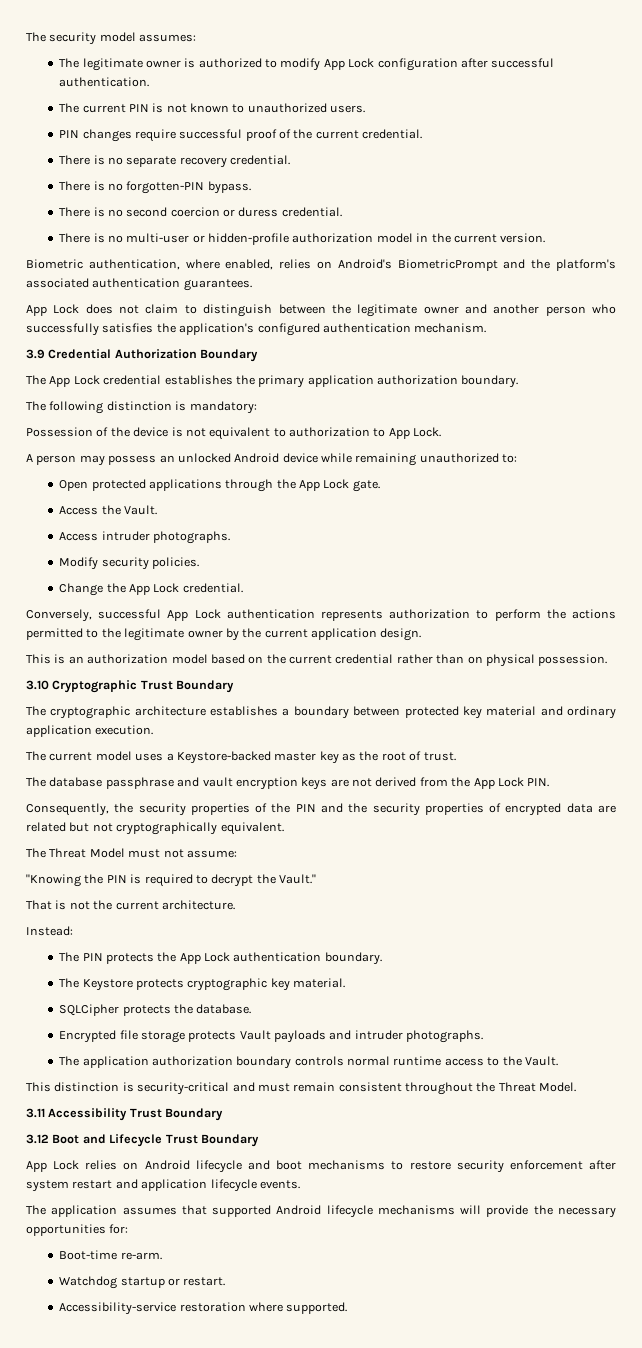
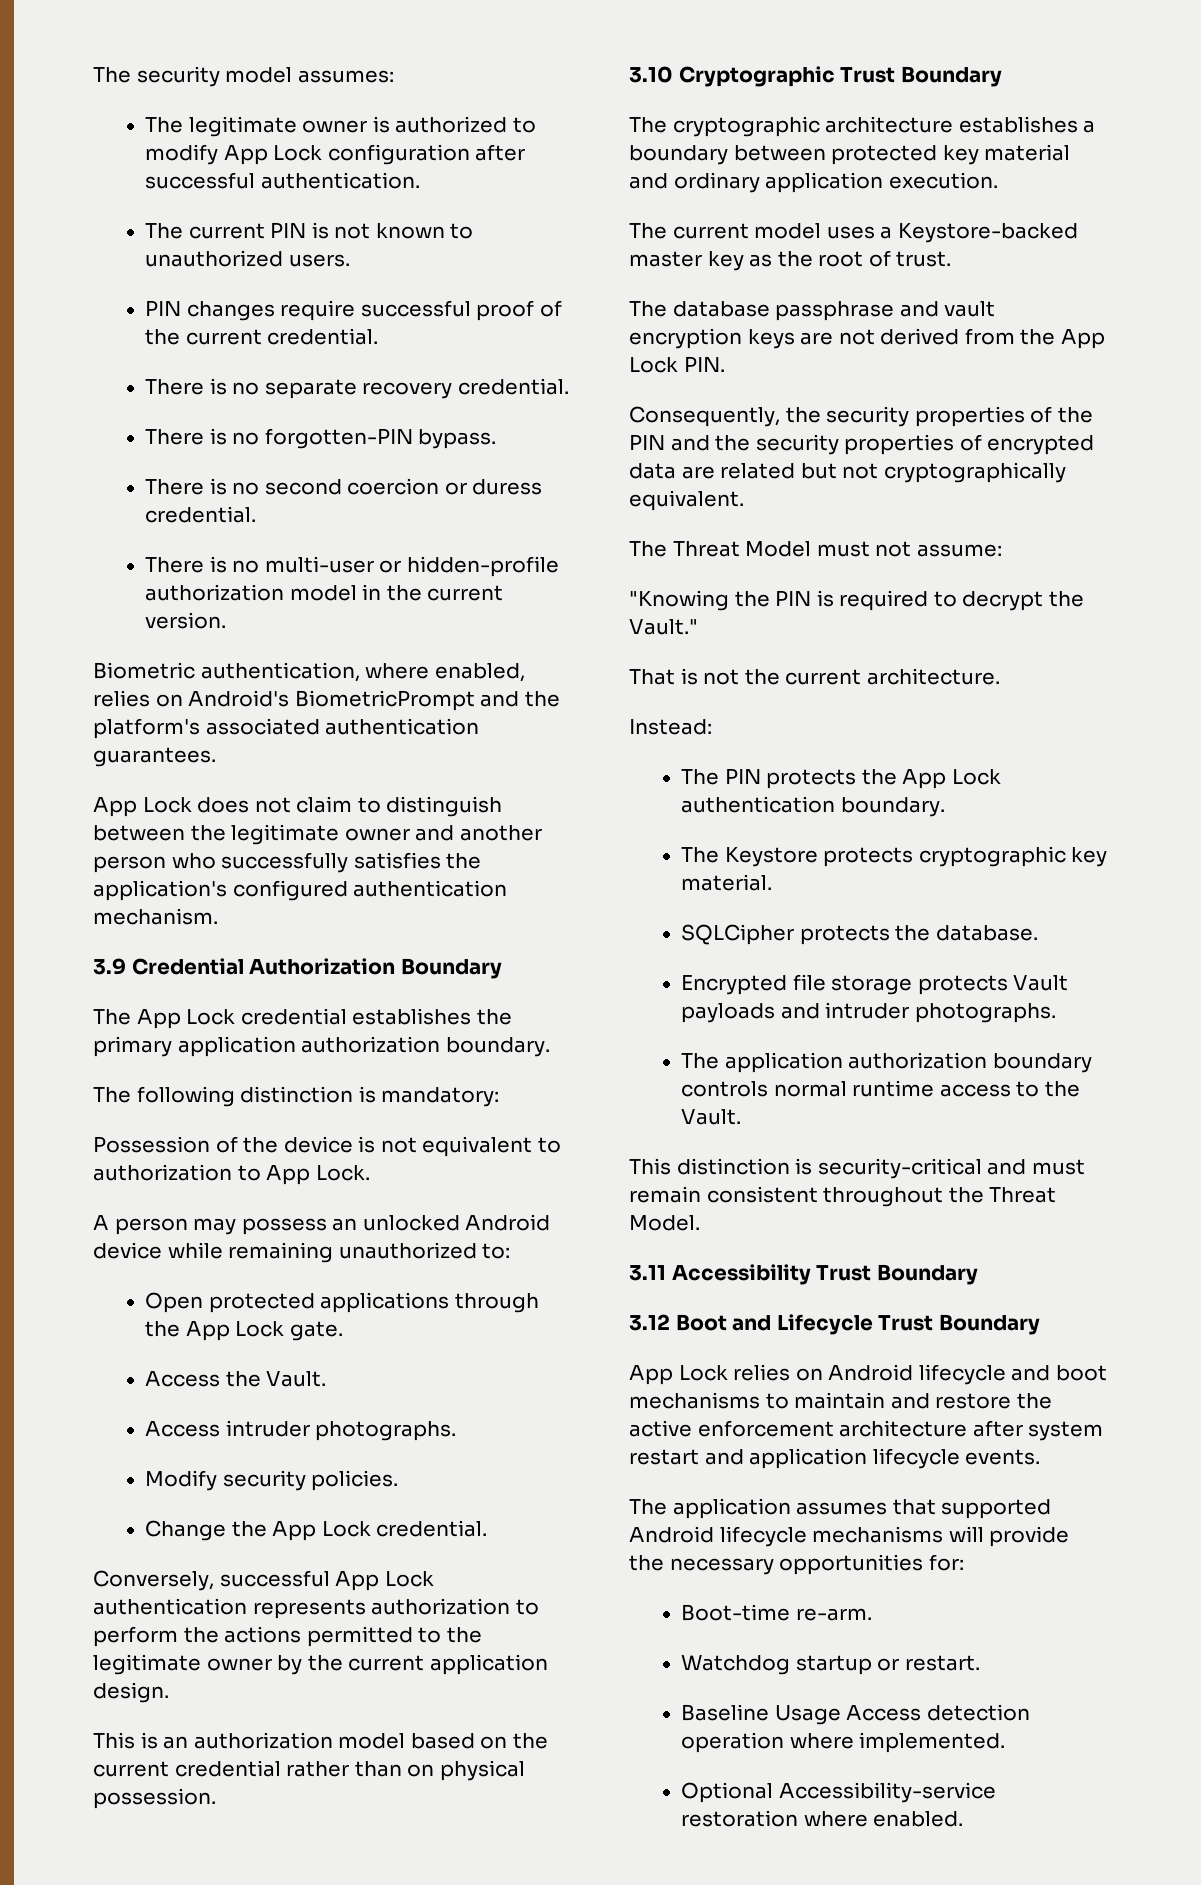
- App Lock relies on Android lifecycle and boot mechanisms to restore security enforcement after system restart and application lifecycle events.
+ App Lock relies on Android lifecycle and boot mechanisms to maintain and restore the active enforcement architecture after system restart and application lifecycle events.
- Accessibility-service restoration where supported.
+ Baseline Usage Access detection operation where implemented.
+ Optional Accessibility-service restoration where enabled.

